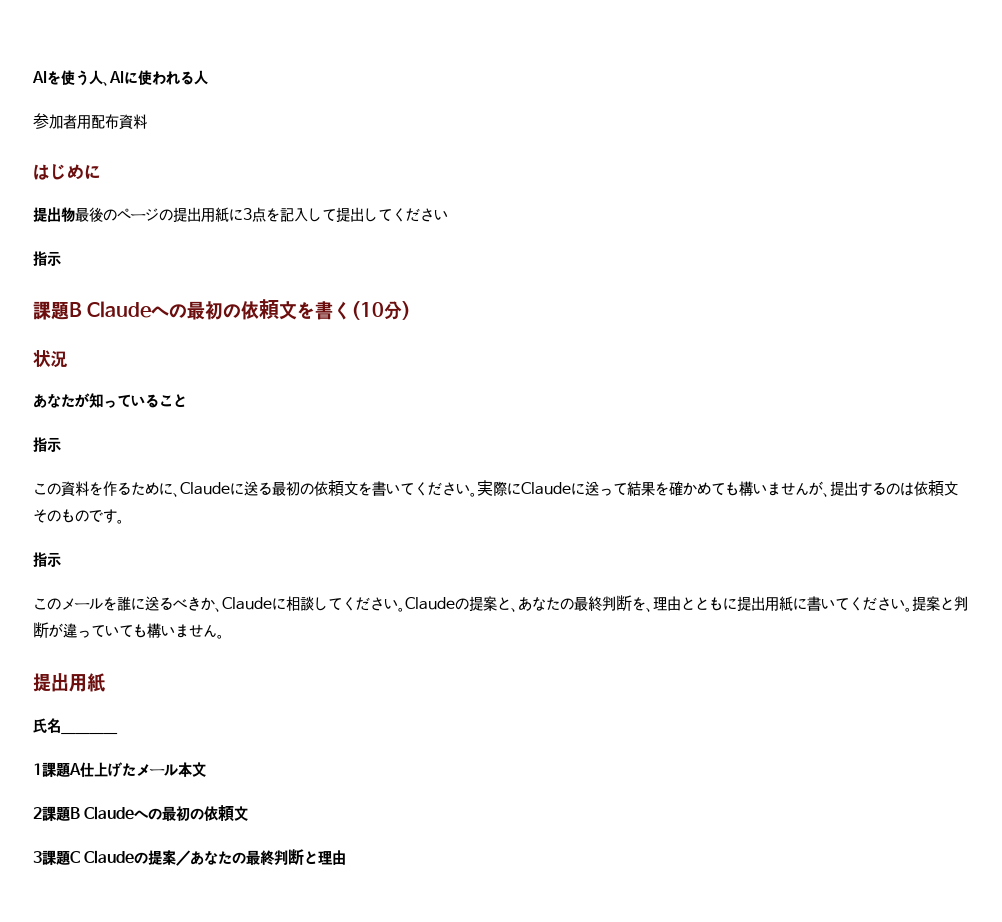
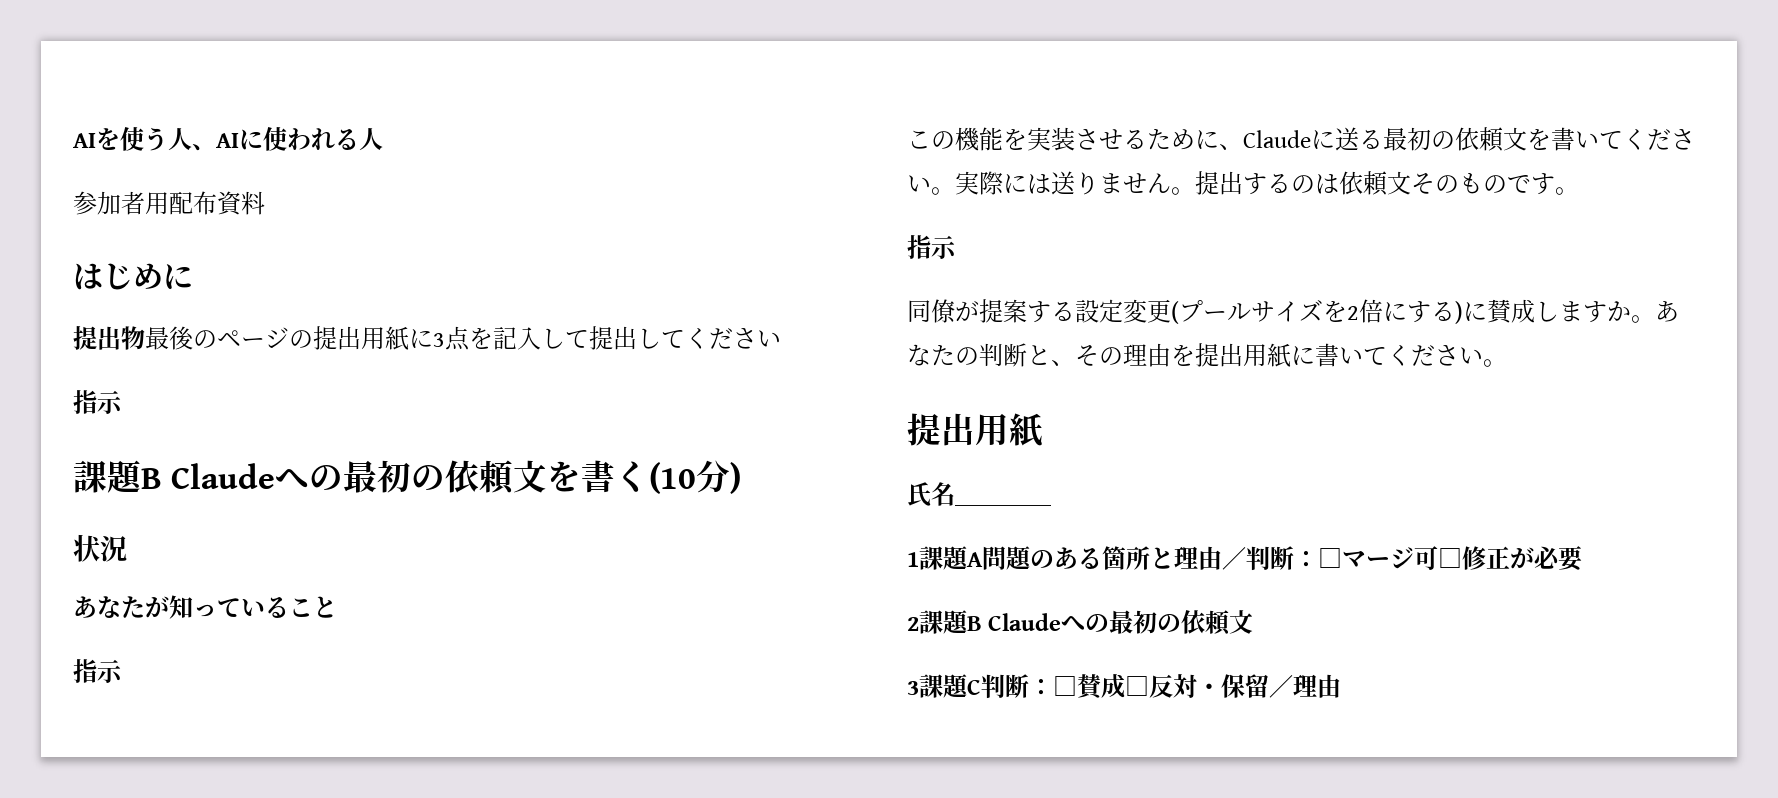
- この資料を作るために、Claudeに送る最初の依頼文を書いてください。
+ この機能を実装させるために、Claudeに送る最初の依頼文を書いてください。
- 実際にClaudeに送って結果を確かめても構いませんが、提出するのは依頼文そのものです。
+ 実際には送りません。提出するのは依頼文そのものです。
- このメールを誰に送るべきか、Claudeに相談してください。Claudeの提案と、あなたの最終判断を、理由とともに提出用紙に書いてください。提案と判断が違っていても構いません。
+ 同僚が提案する設定変更(プールサイズを2倍にする)に賛成しますか。あなたの判断と、その理由を提出用紙に書いてください。
- 1課題A仕上げたメール本文
+ 1課題A問題のある箇所と理由／判断：□マージ可□修正が必要
- 3課題C Claudeの提案／あなたの最終判断と理由
+ 3課題C判断：□賛成□反対・保留／理由

